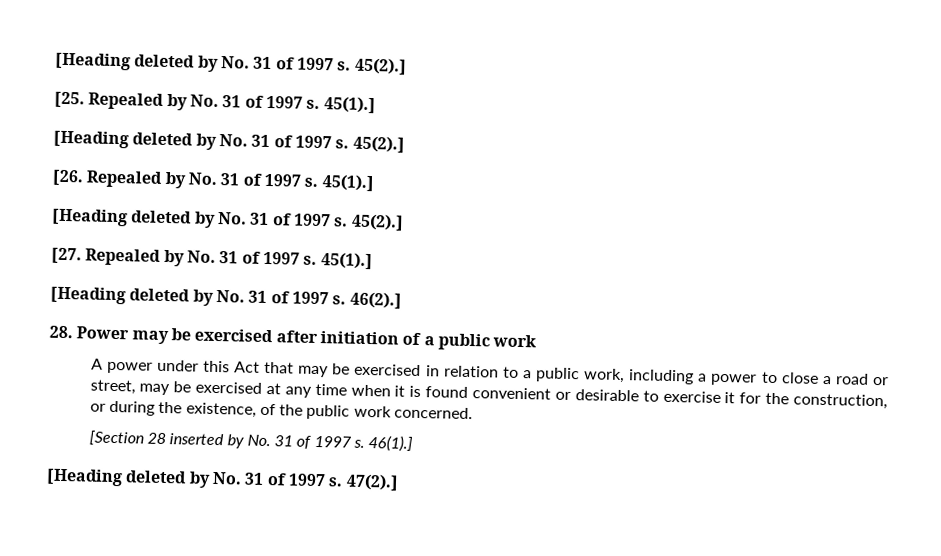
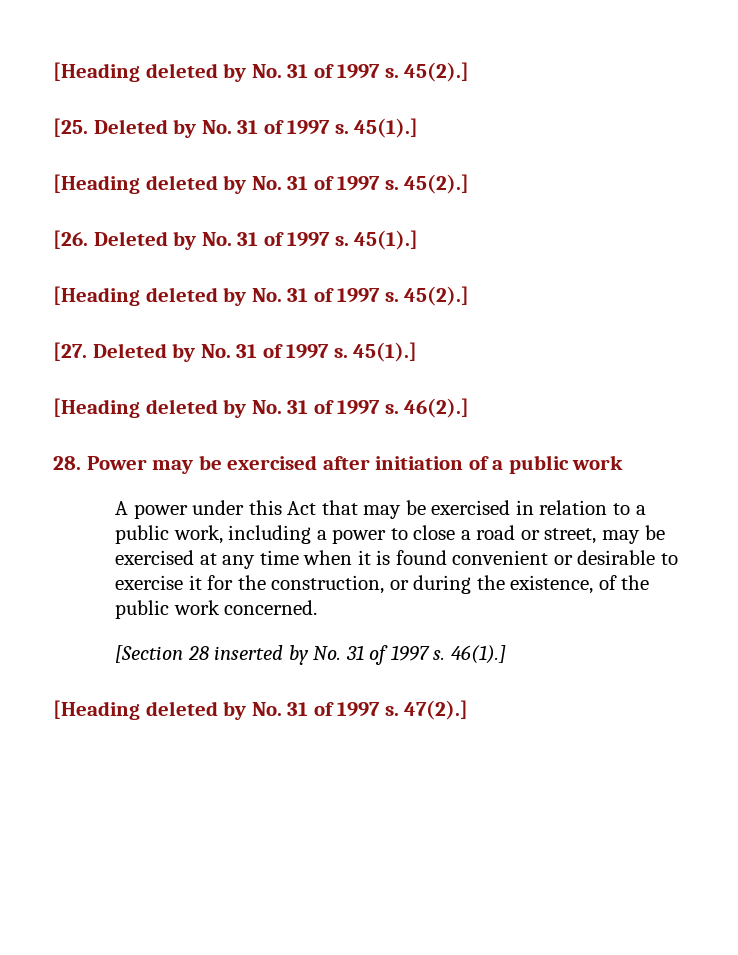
- [25. Repealed by No. 31 of 1997 s.
+ [25. Deleted by No. 31 of 1997 s.
- [26. Repealed by No. 31 of 1997 s.
+ [26. Deleted by No. 31 of 1997 s.
- [27. Repealed by No. 31 of 1997 s.
+ [27. Deleted by No. 31 of 1997 s.

